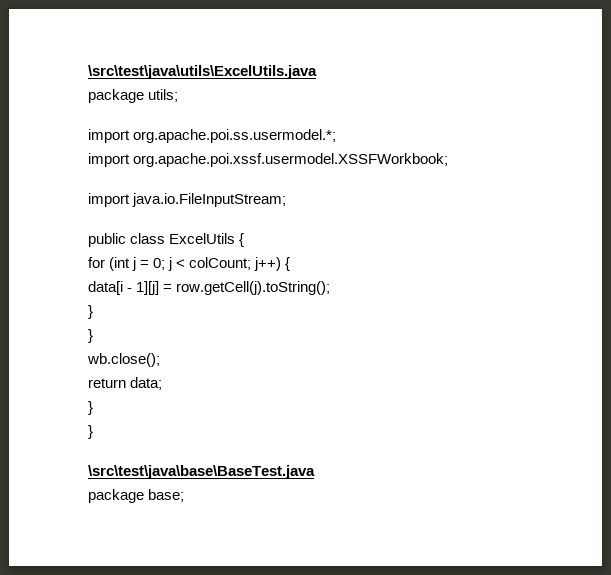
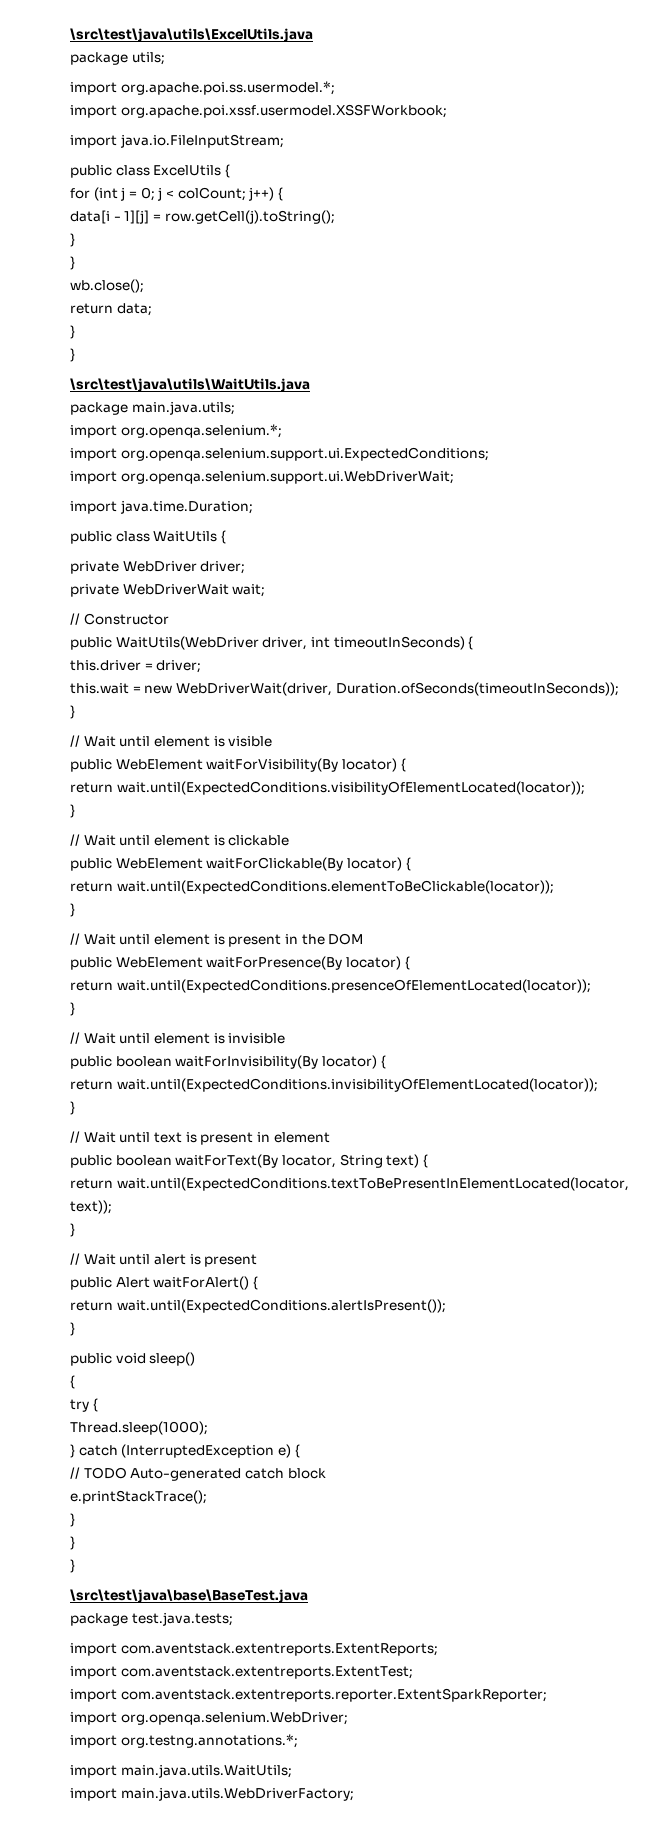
+ \src\test\java\utils\WaitUtils.java
+ package main.java.utils;
+ import org.openqa.selenium.*;
+ import org.openqa.selenium.support.ui.ExpectedConditions;
+ import org.openqa.selenium.support.ui.WebDriverWait;
+ import java.time.Duration;
+ public class WaitUtils {
+ private WebDriver driver;
+ private WebDriverWait wait;
+ // Constructor
+ public WaitUtils(WebDriver driver, int timeoutInSeconds) {
+ this.driver = driver;
+ this.wait = new WebDriverWait(driver, Duration.ofSeconds(timeoutInSeconds));
+ }
+ // Wait until element is visible
+ public WebElement waitForVisibility(By locator) {
+ return wait.until(ExpectedConditions.visibilityOfElementLocated(locator));
+ }
+ // Wait until element is clickable
+ public WebElement waitForClickable(By locator) {
+ return wait.until(ExpectedConditions.elementToBeClickable(locator));
+ }
+ // Wait until element is present in the DOM
+ public WebElement waitForPresence(By locator) {
+ return wait.until(ExpectedConditions.presenceOfElementLocated(locator));
+ }
+ // Wait until element is invisible
+ public boolean waitForInvisibility(By locator) {
+ return wait.until(ExpectedConditions.invisibilityOfElementLocated(locator));
+ }
+ // Wait until text is present in element
+ public boolean waitForText(By locator, String text) {
+ return wait.until(ExpectedConditions.textToBePresentInElementLocated(locator, text));
+ }
+ // Wait until alert is present
+ public Alert waitForAlert() {
+ return wait.until(ExpectedConditions.alertIsPresent());
+ }
+ public void sleep()
+ {
+ try {
+ Thread.sleep(1000);
+ } catch (InterruptedException e) {
+ // TODO Auto-generated catch block
+ e.printStackTrace();
+ }
+ }
+ }
  \src\test\java\base\BaseTest.java
- package base;
+ package test.java.tests;
+ import com.aventstack.extentreports.ExtentReports;
+ import com.aventstack.extentreports.ExtentTest;
+ import com.aventstack.extentreports.reporter.ExtentSparkReporter;
+ import org.openqa.selenium.WebDriver;
+ import org.testng.annotations.*;
+ import main.java.utils.WaitUtils;
+ import main.java.utils.WebDriverFactory;

